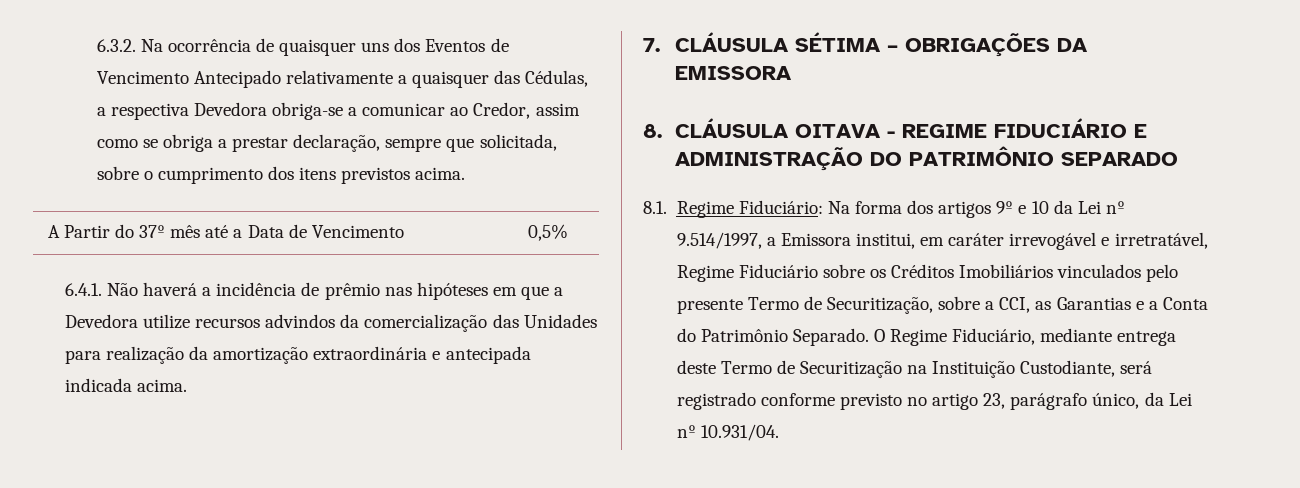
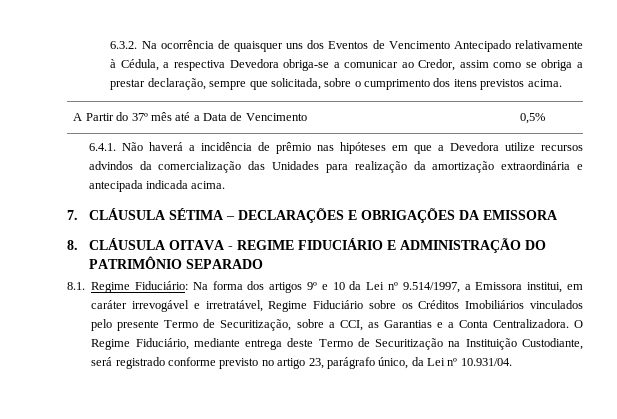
- 6.3.2. Na ocorrência de quaisquer uns dos Eventos de Vencimento Antecipado relativamente a quaisquer das Cédulas, a respectiva Devedora obriga-se a comunicar ao Credor, assim como se obriga a prestar declaração, sempre que solicitada, sobre o cumprimento dos itens previstos acima.
+ 6.3.2. Na ocorrência de quaisquer uns dos Eventos de Vencimento Antecipado relativamente à Cédula, a respectiva Devedora obriga-se a comunicar ao Credor, assim como se obriga a prestar declaração, sempre que solicitada, sobre o cumprimento dos itens previstos acima.
- 7. CLÁUSULA SÉTIMA – OBRIGAÇÕES DA EMISSORA
+ 7. CLÁUSULA SÉTIMA – DECLARAÇÕES E OBRIGAÇÕES DA EMISSORA
- 8.1. Regime Fiduciário: Na forma dos artigos 9º e 10 da Lei nº 9.514/1997, a Emissora institui, em caráter irrevogável e irretratável, Regime Fiduciário sobre os Créditos Imobiliários vinculados pelo presente Termo de Securitização, sobre a CCI, as Garantias e a Conta do Patrimônio Separado.
+ 8.1. Regime Fiduciário: Na forma dos artigos 9º e 10 da Lei nº 9.514/1997, a Emissora institui, em caráter irrevogável e irretratável, Regime Fiduciário sobre os Créditos Imobiliários vinculados pelo presente Termo de Securitização, sobre a CCI, as Garantias e a Conta Centralizadora.

